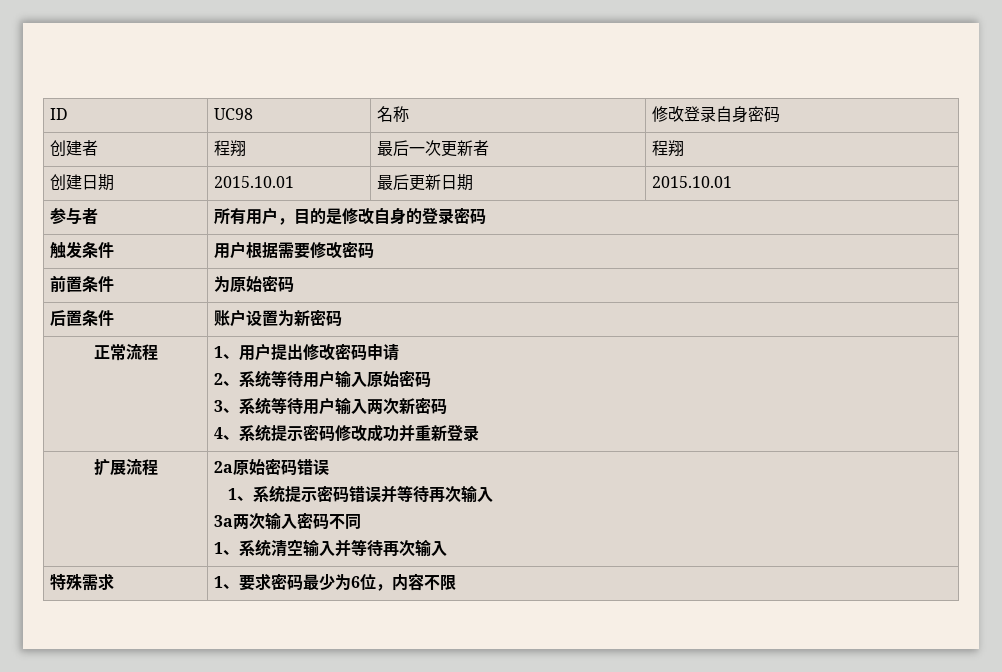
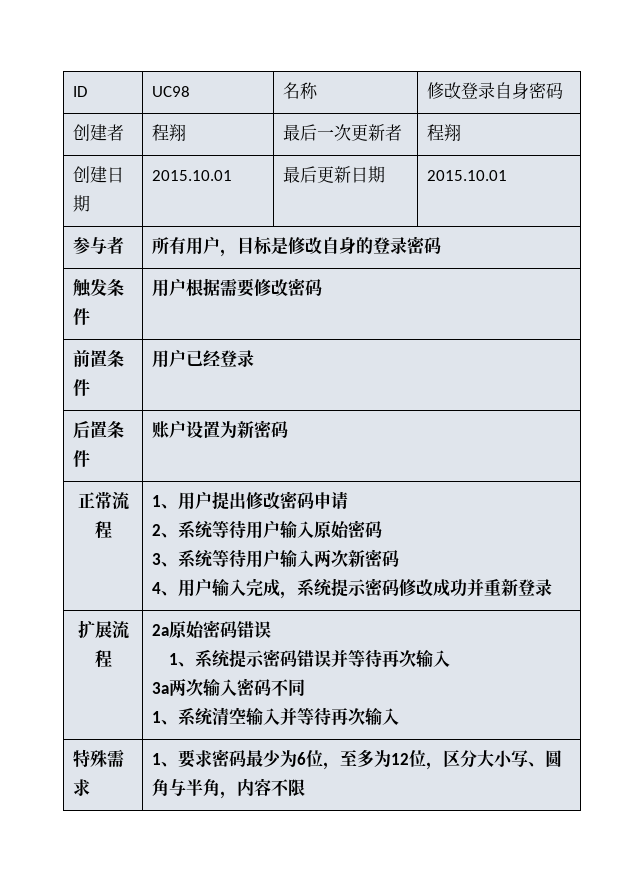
- 参与者 | 所有用户，目的是修改自身的登录密码
+ 参与者 | 所有用户，目标是修改自身的登录密码
- 前置条件 | 为原始密码
+ 前置条件 | 用户已经登录
  正常流程 | 1、用户提出修改密码申请
  2、系统等待用户输入原始密码
  3、系统等待用户输入两次新密码
- 4、系统提示密码修改成功并重新登录
+ 4、用户输入完成，系统提示密码修改成功并重新登录
- 特殊需求 | 1、要求密码最少为6位，内容不限
+ 特殊需求 | 1、要求密码最少为6位，至多为12位，区分大小写、圆角与半角，内容不限

